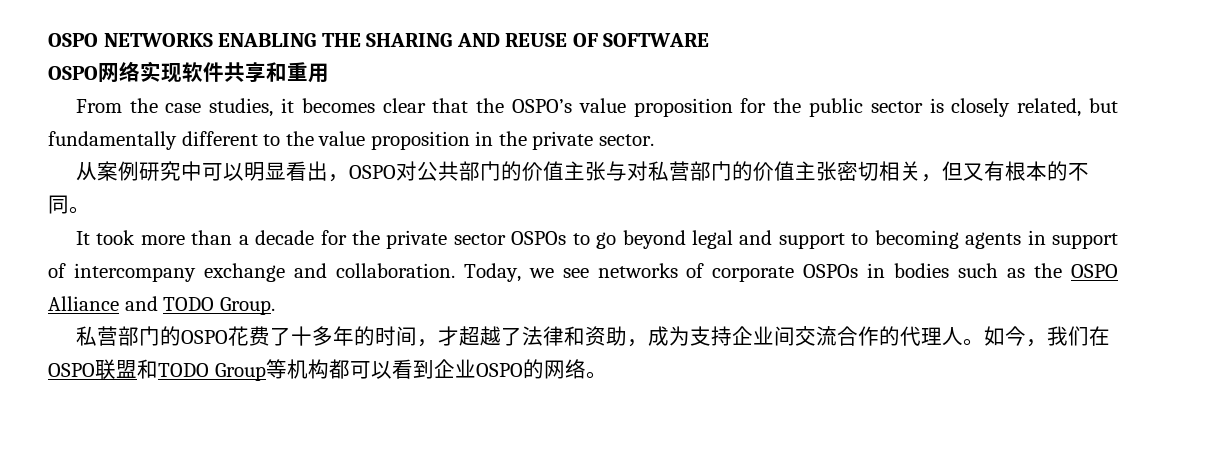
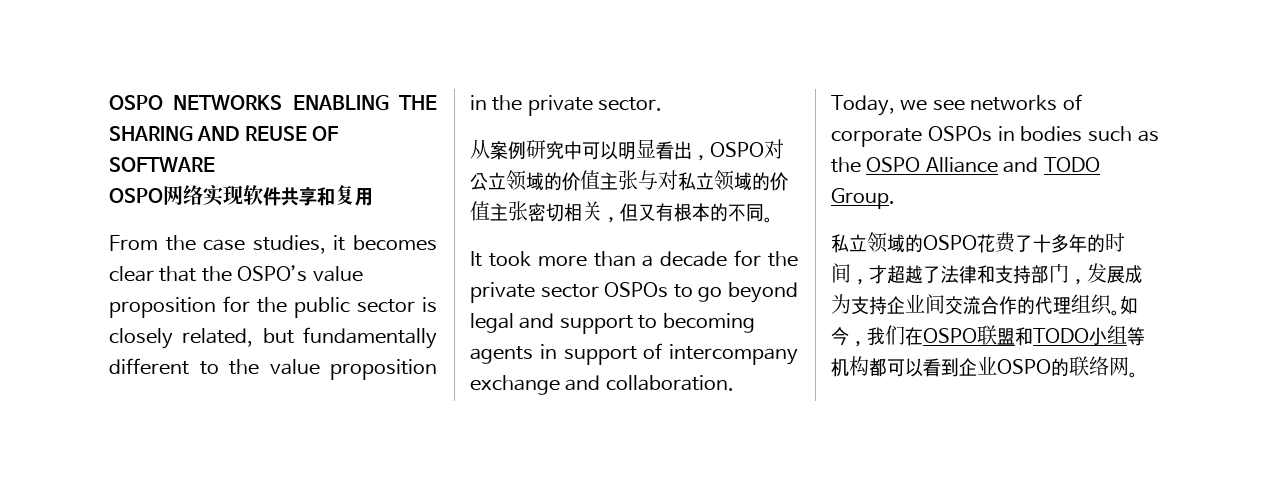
- OSPO网络实现软件共享和重用
+ OSPO网络实现软件共享和复用
- 从案例研究中可以明显看出，OSPO对公共部门的价值主张与对私营部门的价值主张密切相关，但又有根本的不同。
+ 从案例研究中可以明显看出，OSPO对公立领域的价值主张与对私立领域的价值主张密切相关，但又有根本的不同。
- 私营部门的OSPO花费了十多年的时间，才超越了法律和资助，成为支持企业间交流合作的代理人。
+ 私立领域的OSPO花费了十多年的时间，才超越了法律和支持部门，发展成为支持企业间交流合作的代理组织。
- 如今，我们在OSPO联盟和TODO Group等机构都可以看到企业OSPO的网络。
+ 如今，我们在OSPO联盟和TODO小组等机构都可以看到企业OSPO的联络网。

